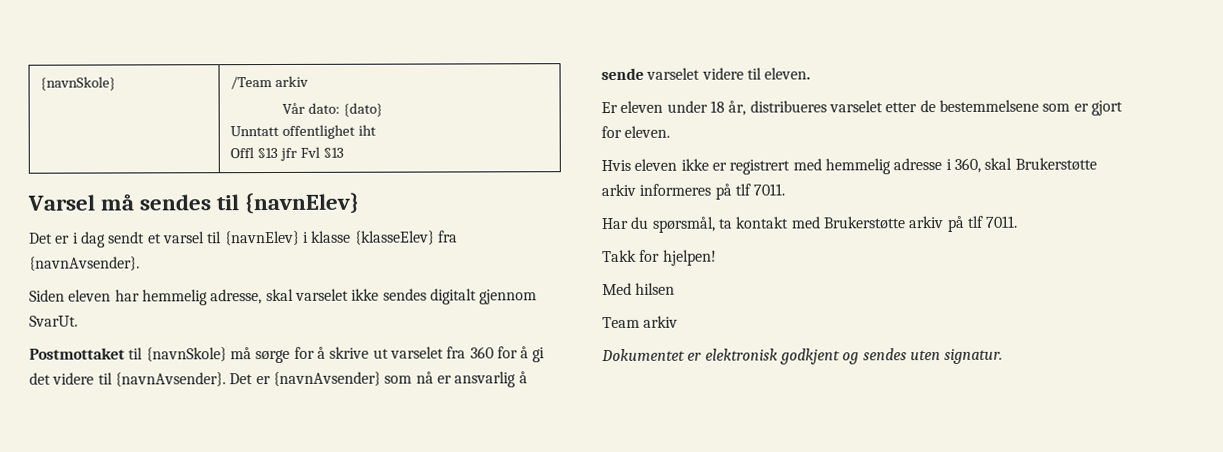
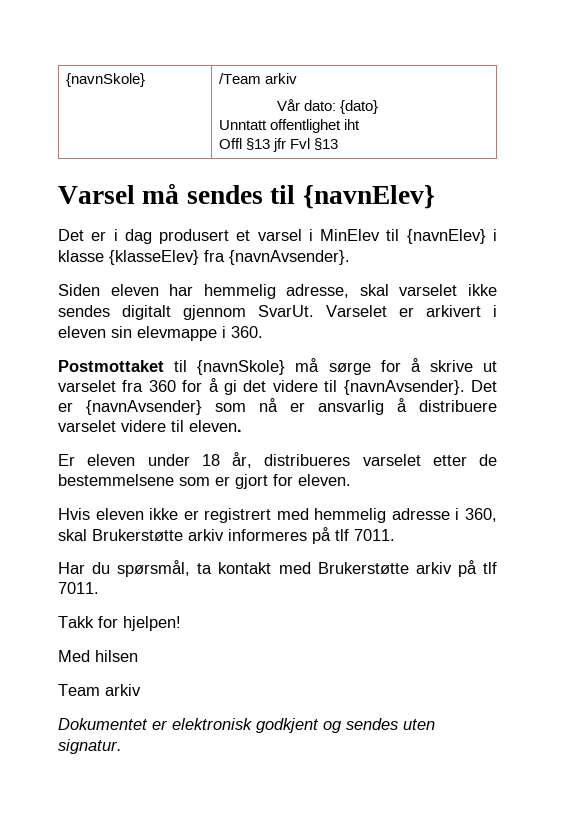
- Det er i dag sendt et varsel til {navnElev} i klasse {klasseElev} fra {navnAvsender}.
+ Det er i dag produsert et varsel i MinElev til {navnElev} i klasse {klasseElev} fra {navnAvsender}.
+ Varselet er arkivert i eleven sin elevmappe i 360.
- Det er {navnAvsender} som nå er ansvarlig å sende varselet videre til eleven.
+ Det er {navnAvsender} som nå er ansvarlig å distribuere varselet videre til eleven.

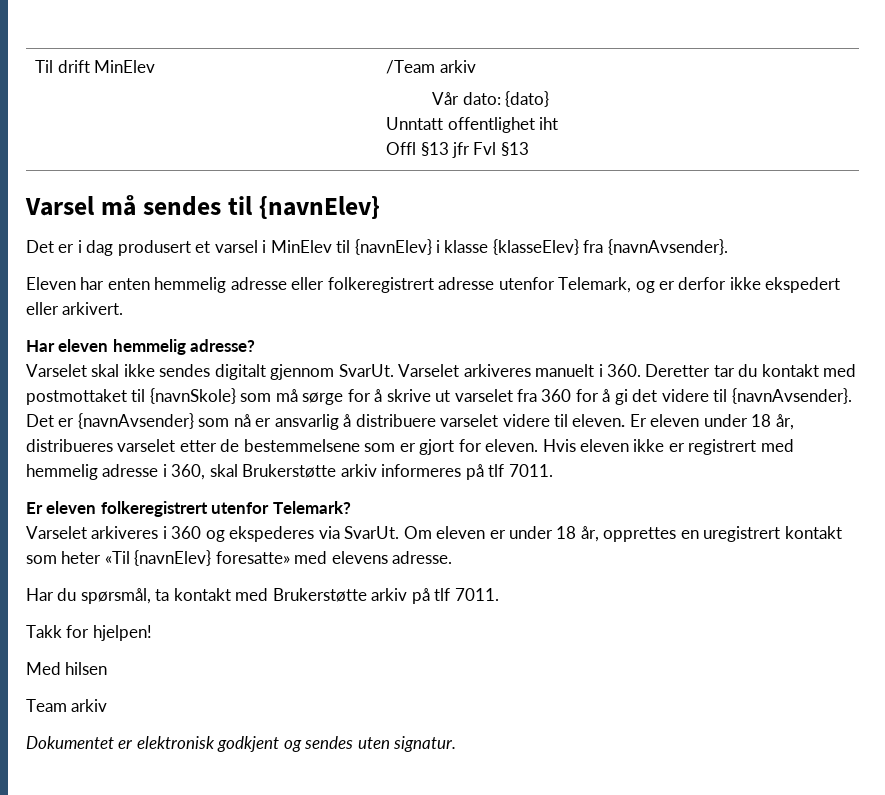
- {navnSkole} | /Team arkiv
+ Til drift MinElev | /Team arkiv
- Siden eleven har hemmelig adresse, skal varselet ikke sendes digitalt gjennom SvarUt.
+ Eleven har enten hemmelig adresse eller folkeregistrert adresse utenfor Telemark, og er derfor ikke ekspedert eller arkivert.
+ Har eleven hemmelig adresse?
+ Varselet skal ikke sendes digitalt gjennom SvarUt.
- Varselet er arkivert i eleven sin elevmappe i 360.
- Postmottaket til {navnSkole} må sørge for å skrive ut varselet fra 360 for å gi det videre til {navnAvsender}.
+ Varselet arkiveres manuelt i 360. Deretter tar du kontakt med postmottaket til {navnSkole} som må sørge for å skrive ut varselet fra 360 for å gi det videre til {navnAvsender}.
- Det er {navnAvsender} som nå er ansvarlig å distribuere varselet videre til eleven.
- Er eleven under 18 år, distribueres varselet etter de bestemmelsene som er gjort for eleven.
- Hvis eleven ikke er registrert med hemmelig adresse i 360, skal Brukerstøtte arkiv informeres på tlf 7011.
+ Det er {navnAvsender} som nå er ansvarlig å distribuere varselet videre til eleven. Er eleven under 18 år, distribueres varselet etter de bestemmelsene som er gjort for eleven. Hvis eleven ikke er registrert med hemmelig adresse i 360, skal Brukerstøtte arkiv informeres på tlf 7011.
+ Er eleven folkeregistrert utenfor Telemark?
+ Varselet arkiveres i 360 og ekspederes via SvarUt. Om eleven er under 18 år, opprettes en uregistrert kontakt som heter «Til {navnElev} foresatte» med elevens adresse.

